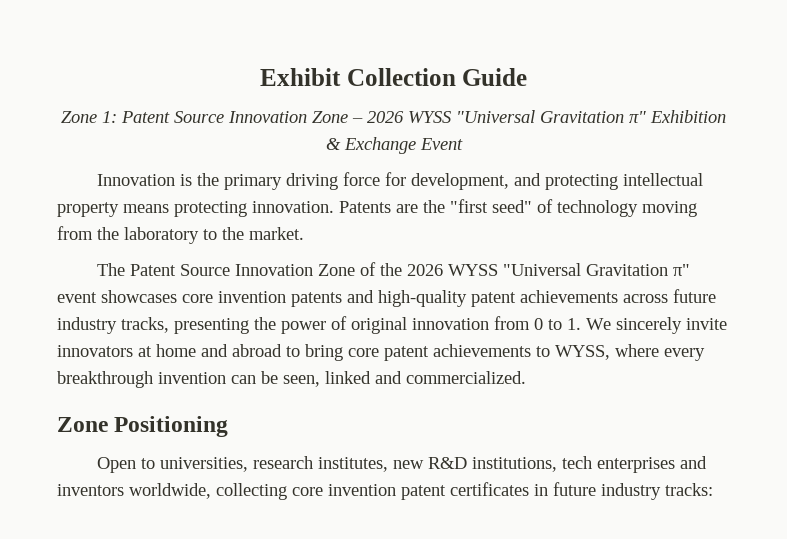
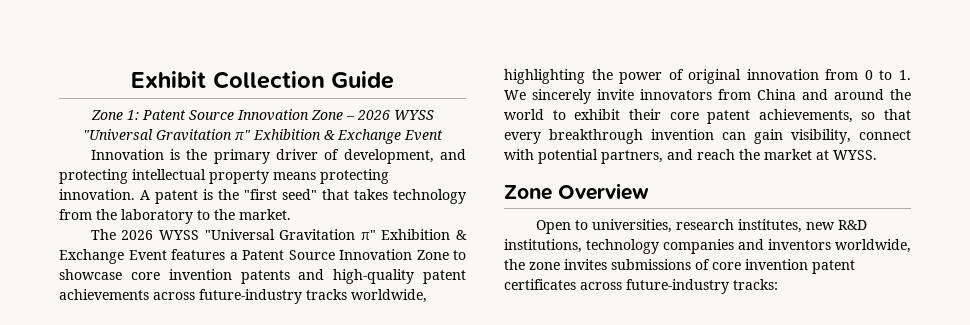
- Innovation is the primary driving force for development, and protecting intellectual property means protecting innovation.
+ Innovation is the primary driver of development, and protecting intellectual property means protecting innovation.
- Patents are the "first seed" of technology moving from the laboratory to the market.
+ A patent is the "first seed" that takes technology from the laboratory to the market.
- The Patent Source Innovation Zone of the 2026 WYSS "Universal Gravitation π" event showcases core invention patents and high-quality patent achievements across future industry tracks, presenting the power of original innovation from 0 to 1. We sincerely invite innovators at home and abroad to bring core patent achievements to WYSS, where every breakthrough invention can be seen, linked and commercialized.
- Zone Positioning
+ The 2026 WYSS "Universal Gravitation π" Exhibition & Exchange Event features a Patent Source Innovation Zone to showcase core invention patents and high-quality patent achievements across future-industry tracks worldwide, highlighting the power of original innovation from 0 to 1. We sincerely invite innovators from China and around the world to exhibit their core patent achievements, so that every breakthrough invention can gain visibility, connect with potential partners, and reach the market at WYSS.
+ Zone Overview
- Open to universities, research institutes, new R&D institutions, tech enterprises and inventors worldwide, collecting core invention patent certificates in future industry tracks:
+ Open to universities, research institutes, new R&D institutions, technology companies and inventors worldwide, the zone invites submissions of core invention patent certificates across future-industry tracks:

